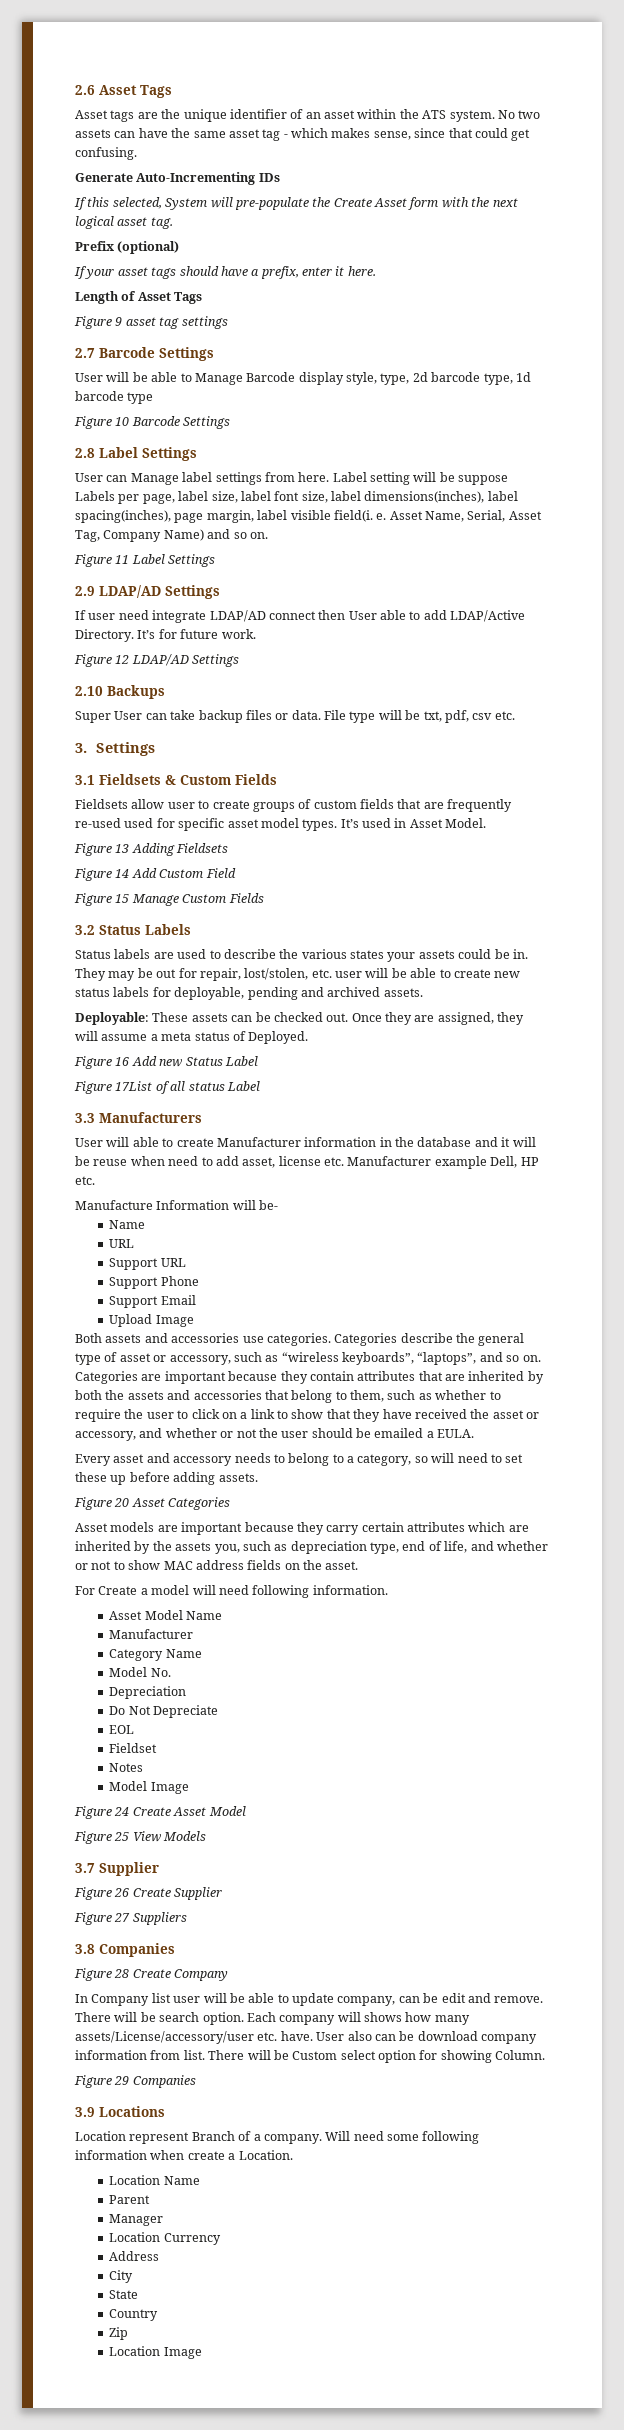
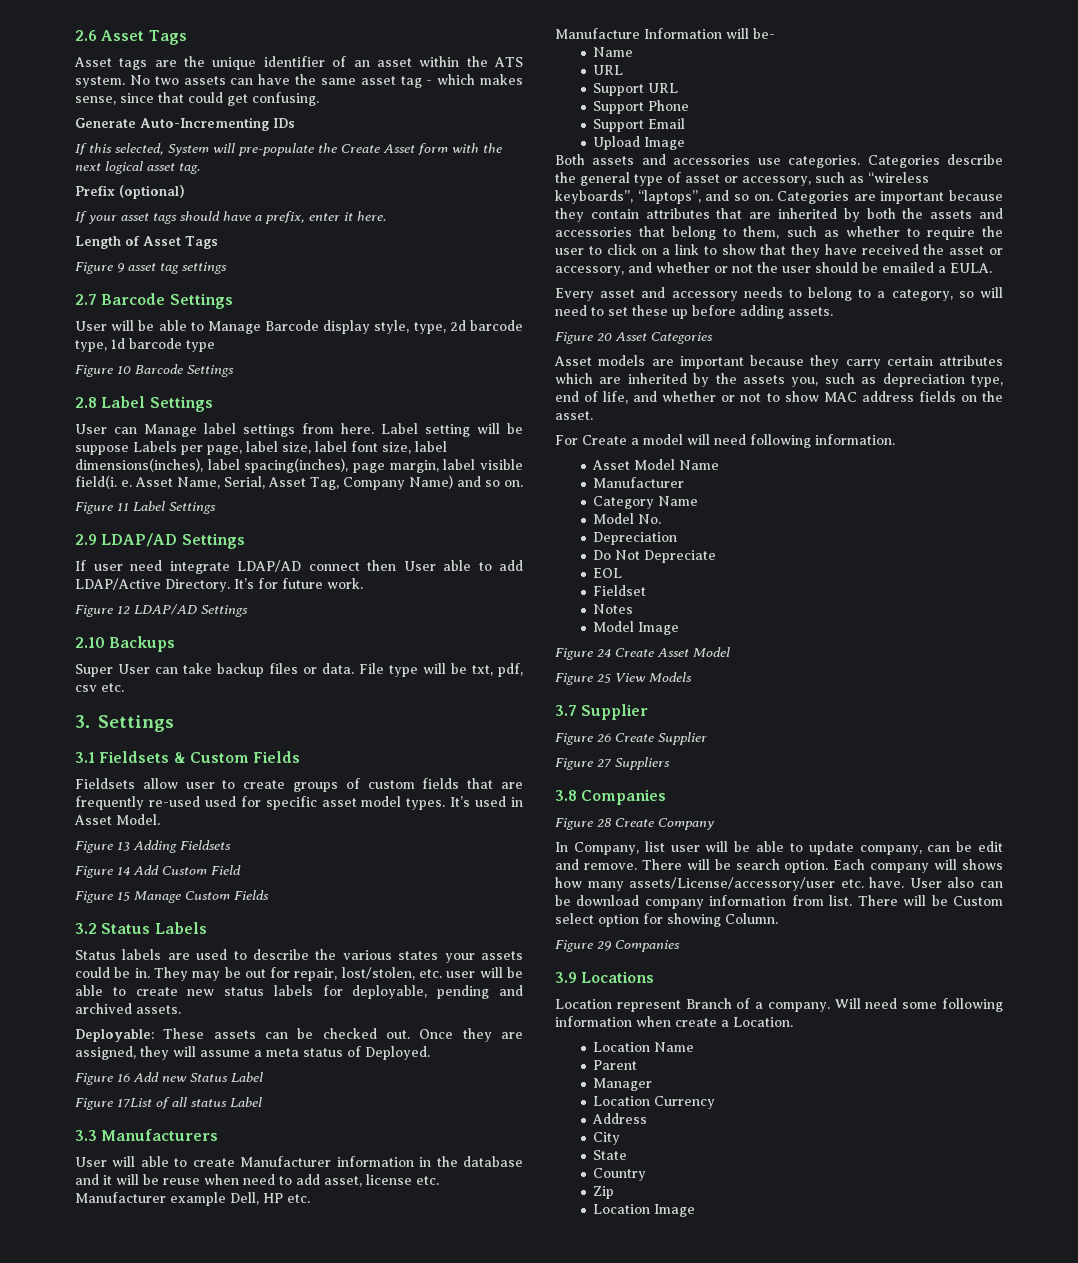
- In Company list user will be able to update company, can be edit and remove.
+ In Company, list user will be able to update company, can be edit and remove.

